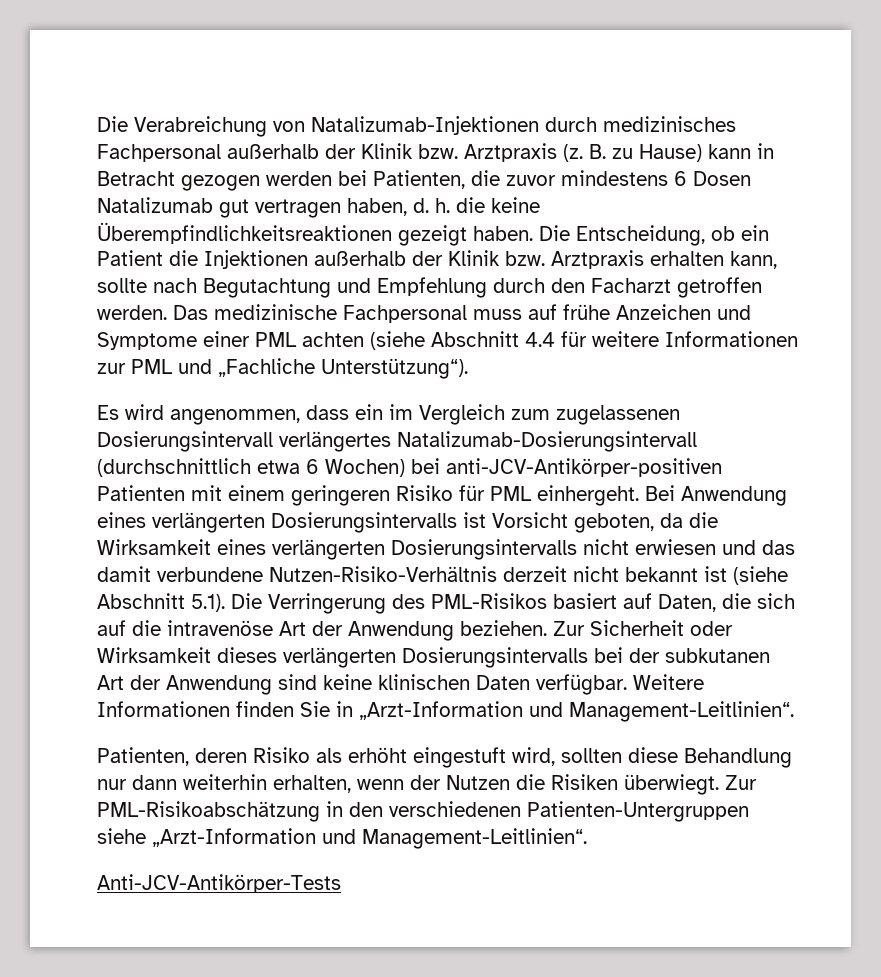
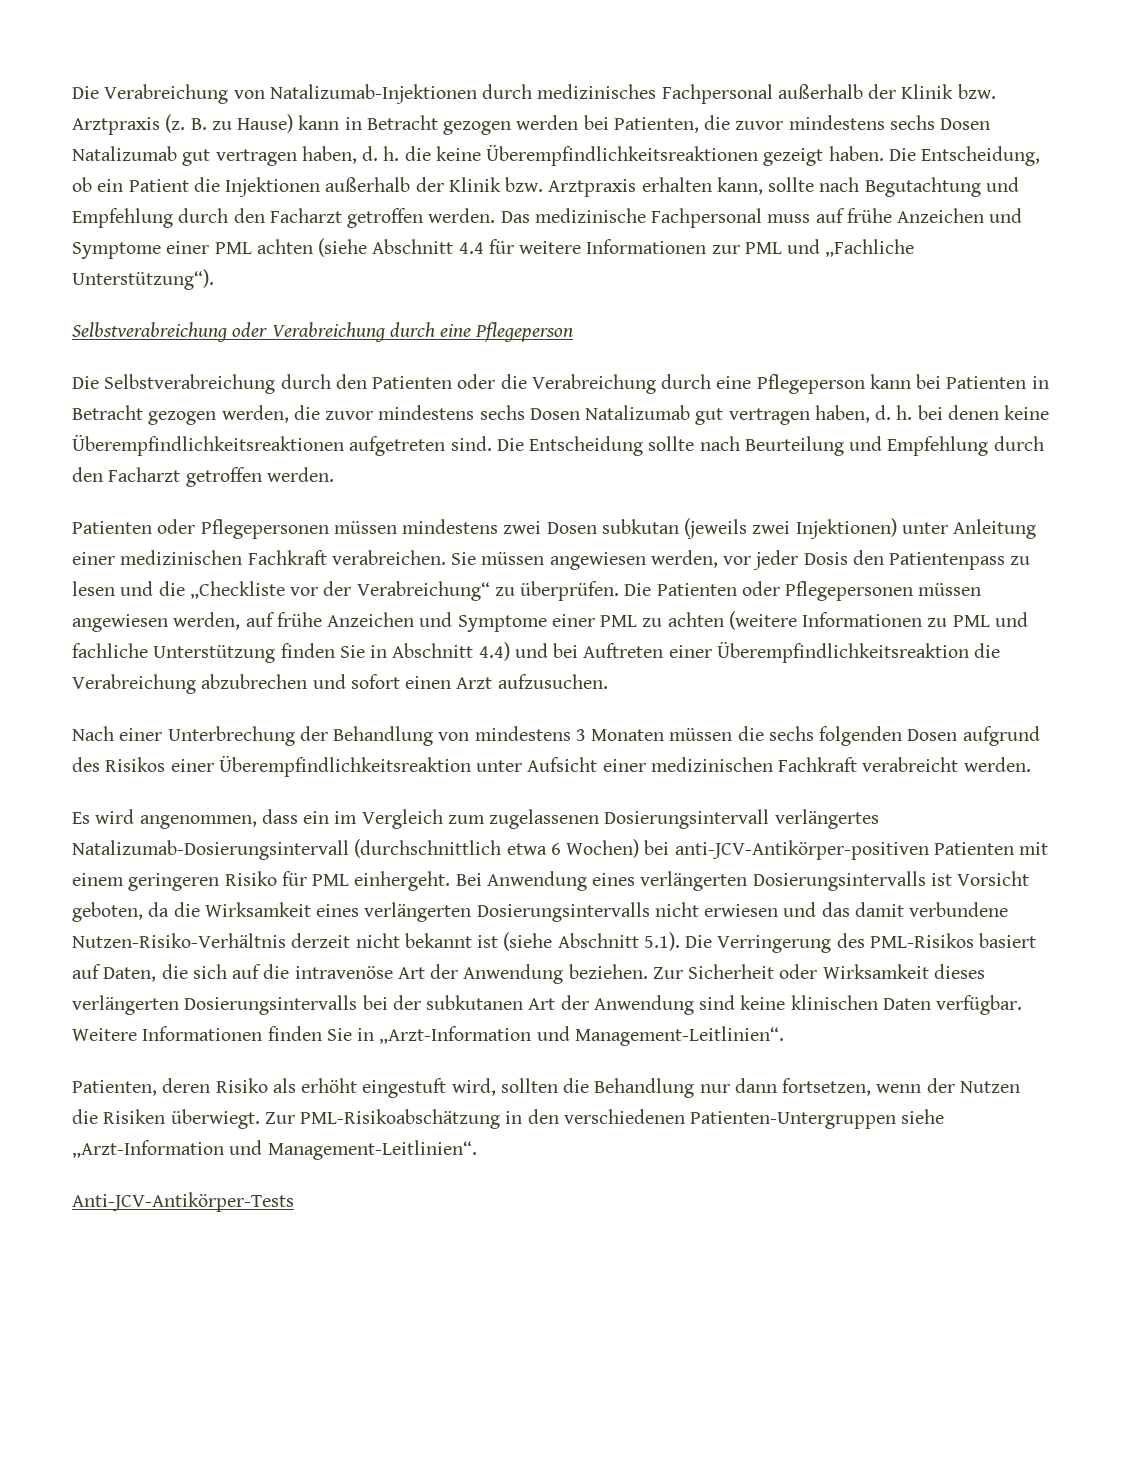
- B. zu Hause) kann in Betracht gezogen werden bei Patienten, die zuvor mindestens 6 Dosen Natalizumab gut vertragen haben, d. h. die keine Überempfindlichkeitsreaktionen gezeigt haben.
+ B. zu Hause) kann in Betracht gezogen werden bei Patienten, die zuvor mindestens sechs Dosen Natalizumab gut vertragen haben, d. h. die keine Überempfindlichkeitsreaktionen gezeigt haben.
+ Selbstverabreichung oder Verabreichung durch eine Pflegeperson
+ Die Selbstverabreichung durch den Patienten oder die Verabreichung durch eine Pflegeperson kann bei Patienten in Betracht gezogen werden, die zuvor mindestens sechs Dosen Natalizumab gut vertragen haben, d. h. bei denen keine Überempfindlichkeitsreaktionen aufgetreten sind. Die Entscheidung sollte nach Beurteilung und Empfehlung durch den Facharzt getroffen werden.
+ Patienten oder Pflegepersonen müssen mindestens zwei Dosen subkutan (jeweils zwei Injektionen) unter Anleitung einer medizinischen Fachkraft verabreichen. Sie müssen angewiesen werden, vor jeder Dosis den Patientenpass zu lesen und die „Checkliste vor der Verabreichung“ zu überprüfen. Die Patienten oder Pflegepersonen müssen angewiesen werden, auf frühe Anzeichen und Symptome einer PML zu achten (weitere Informationen zu PML und fachliche Unterstützung finden Sie in Abschnitt 4.4) und bei Auftreten einer Überempfindlichkeitsreaktion die Verabreichung abzubrechen und sofort einen Arzt aufzusuchen.
+ Nach einer Unterbrechung der Behandlung von mindestens 3 Monaten müssen die sechs folgenden Dosen aufgrund des Risikos einer Überempfindlichkeitsreaktion unter Aufsicht einer medizinischen Fachkraft verabreicht werden.
- Patienten, deren Risiko als erhöht eingestuft wird, sollten diese Behandlung nur dann weiterhin erhalten, wenn der Nutzen die Risiken überwiegt.
+ Patienten, deren Risiko als erhöht eingestuft wird, sollten die Behandlung nur dann fortsetzen, wenn der Nutzen die Risiken überwiegt.

